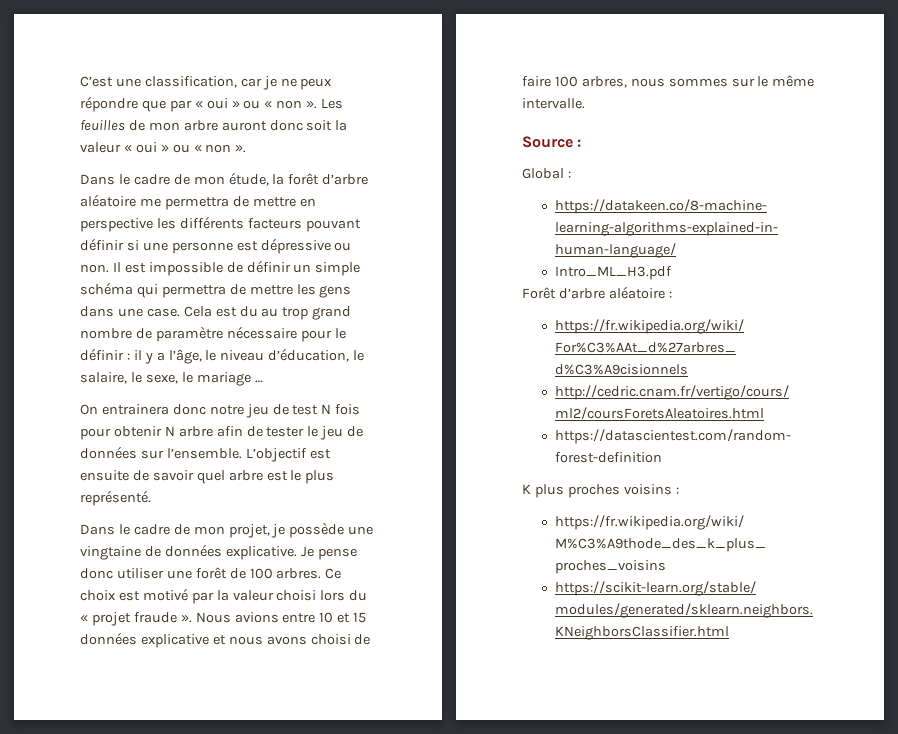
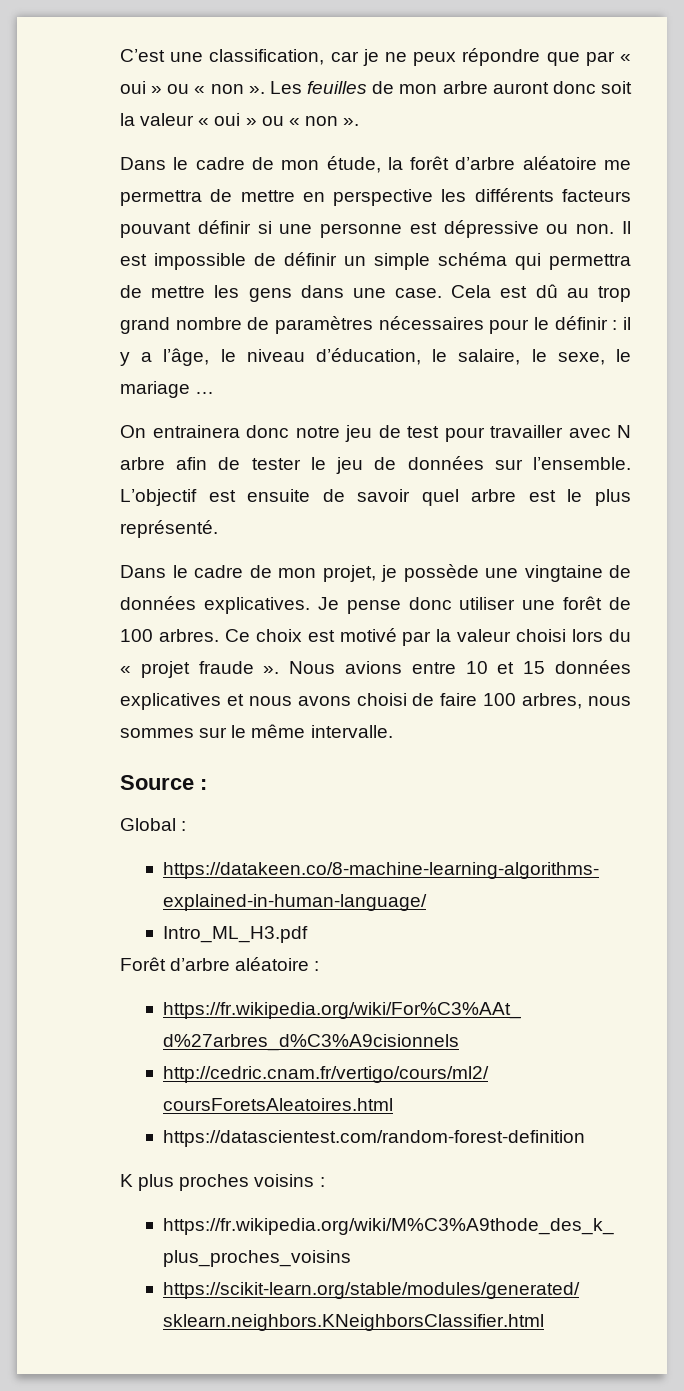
- Cela est du au trop grand nombre de paramètre nécessaire pour le définir : il y a l’âge, le niveau d’éducation, le salaire, le sexe, le mariage …
+ Cela est dû au trop grand nombre de paramètres nécessaires pour le définir : il y a l’âge, le niveau d’éducation, le salaire, le sexe, le mariage …
- On entrainera donc notre jeu de test N fois pour obtenir N arbre afin de tester le jeu de données sur l’ensemble.
+ On entrainera donc notre jeu de test pour travailler avec N arbre afin de tester le jeu de données sur l’ensemble.
- Dans le cadre de mon projet, je possède une vingtaine de données explicative.
+ Dans le cadre de mon projet, je possède une vingtaine de données explicatives.
- Nous avions entre 10 et 15 données explicative et nous avons choisi de faire 100 arbres, nous sommes sur le même intervalle.
+ Nous avions entre 10 et 15 données explicatives et nous avons choisi de faire 100 arbres, nous sommes sur le même intervalle.

